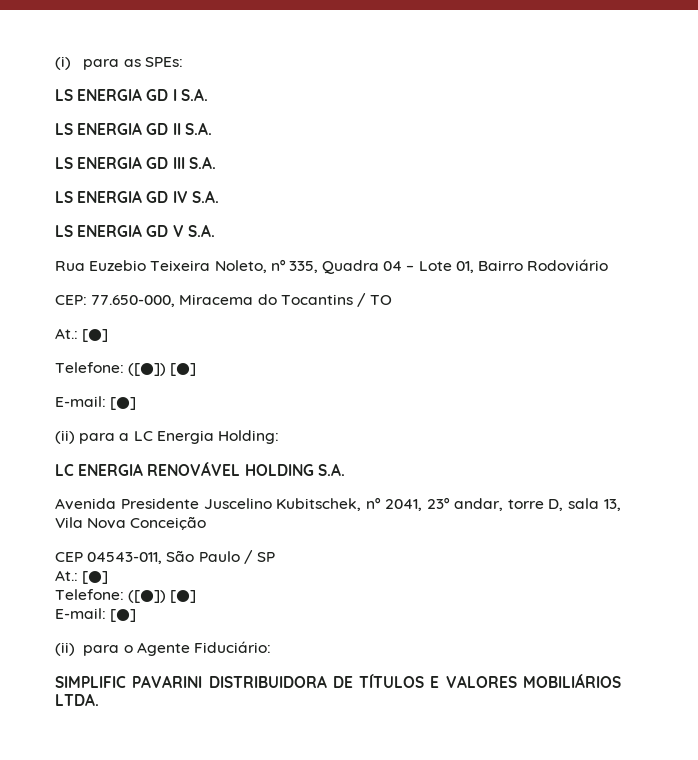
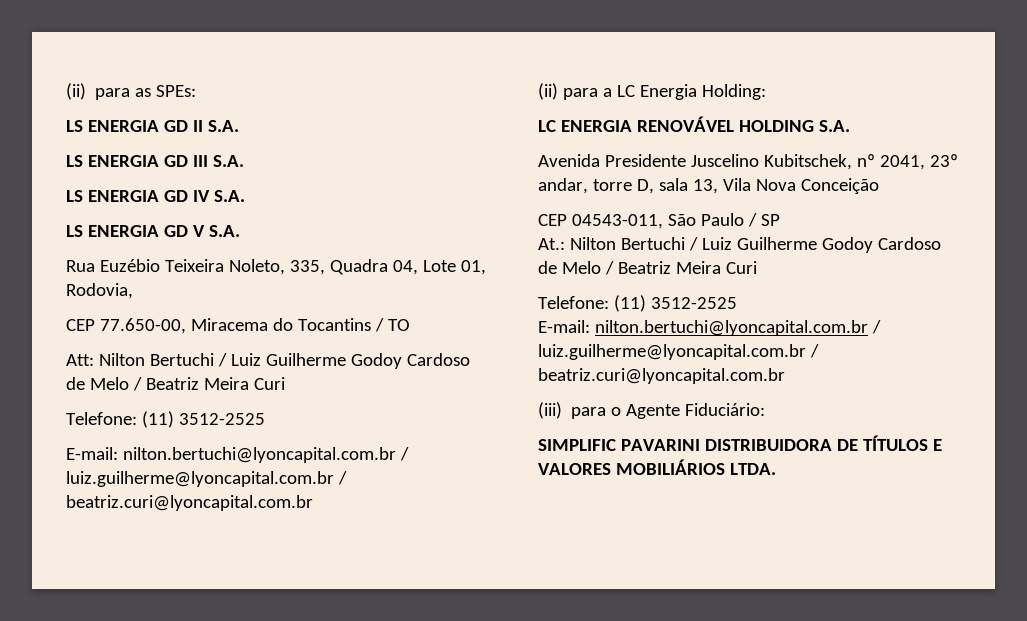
- (i) para as SPEs:
+ (ii) para as SPEs:
- LS ENERGIA GD I S.A.
- Rua Euzebio Teixeira Noleto, nº 335, Quadra 04 – Lote 01, Bairro Rodoviário
- CEP: 77.650-000, Miracema do Tocantins / TO
- At.: [●]
- Telefone: ([●]) [●]
- E-mail: [●]
+ Rua Euzébio Teixeira Noleto, 335, Quadra 04, Lote 01, Rodovia,
+ CEP 77.650-00, Miracema do Tocantins / TO
+ Att: Nilton Bertuchi / Luiz Guilherme Godoy Cardoso de Melo / Beatriz Meira Curi
+ Telefone: (11) 3512-2525
+ E-mail: nilton.bertuchi@lyoncapital.com.br / luiz.guilherme@lyoncapital.com.br / beatriz.curi@lyoncapital.com.br
  CEP 04543-011, São Paulo / SP
- At.: [●]
- Telefone: ([●]) [●]
- E-mail: [●]
- (ii) para o Agente Fiduciário:
+ At.: Nilton Bertuchi / Luiz Guilherme Godoy Cardoso de Melo / Beatriz Meira Curi
+ Telefone: (11) 3512-2525
+ E-mail: nilton.bertuchi@lyoncapital.com.br / luiz.guilherme@lyoncapital.com.br / beatriz.curi@lyoncapital.com.br
+ (iii) para o Agente Fiduciário:

